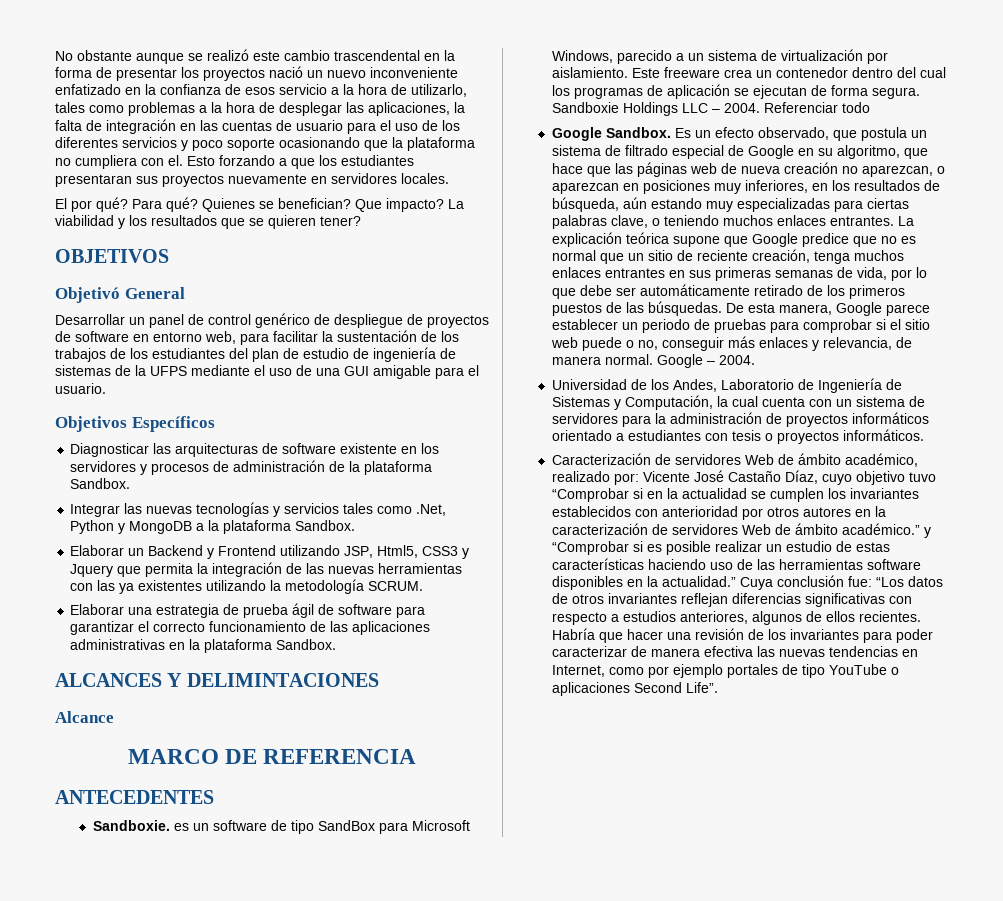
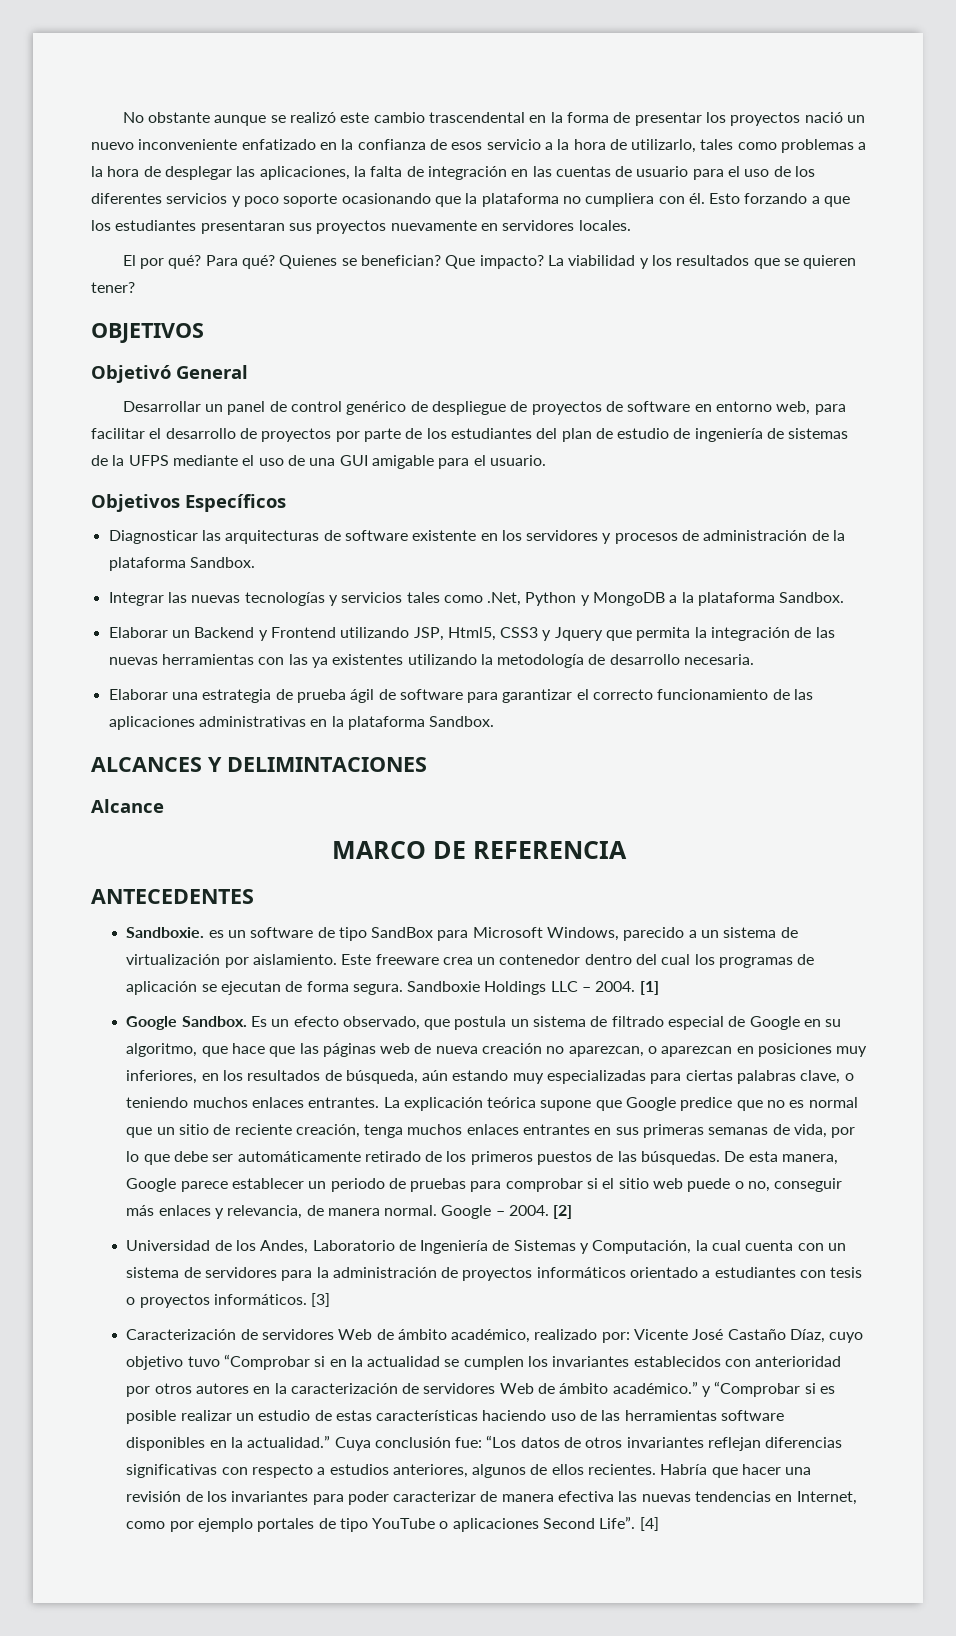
- No obstante aunque se realizó este cambio trascendental en la forma de presentar los proyectos nació un nuevo inconveniente enfatizado en la confianza de esos servicio a la hora de utilizarlo, tales como problemas a la hora de desplegar las aplicaciones, la falta de integración en las cuentas de usuario para el uso de los diferentes servicios y poco soporte ocasionando que la plataforma no cumpliera con el.
+ No obstante aunque se realizó este cambio trascendental en la forma de presentar los proyectos nació un nuevo inconveniente enfatizado en la confianza de esos servicio a la hora de utilizarlo, tales como problemas a la hora de desplegar las aplicaciones, la falta de integración en las cuentas de usuario para el uso de los diferentes servicios y poco soporte ocasionando que la plataforma no cumpliera con él.
- Desarrollar un panel de control genérico de despliegue de proyectos de software en entorno web, para facilitar la sustentación de los trabajos de los estudiantes del plan de estudio de ingeniería de sistemas de la UFPS mediante el uso de una GUI amigable para el usuario.
+ Desarrollar un panel de control genérico de despliegue de proyectos de software en entorno web, para facilitar el desarrollo de proyectos por parte de los estudiantes del plan de estudio de ingeniería de sistemas de la UFPS mediante el uso de una GUI amigable para el usuario.
- Elaborar un Backend y Frontend utilizando JSP, Html5, CSS3 y Jquery que permita la integración de las nuevas herramientas con las ya existentes utilizando la metodología SCRUM.
+ Elaborar un Backend y Frontend utilizando JSP, Html5, CSS3 y Jquery que permita la integración de las nuevas herramientas con las ya existentes utilizando la metodología de desarrollo necesaria.
- Referenciar todo
+ [1]
+ [2]
+ [3]
+ [4]

